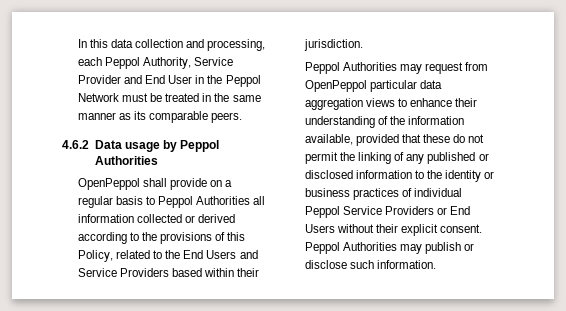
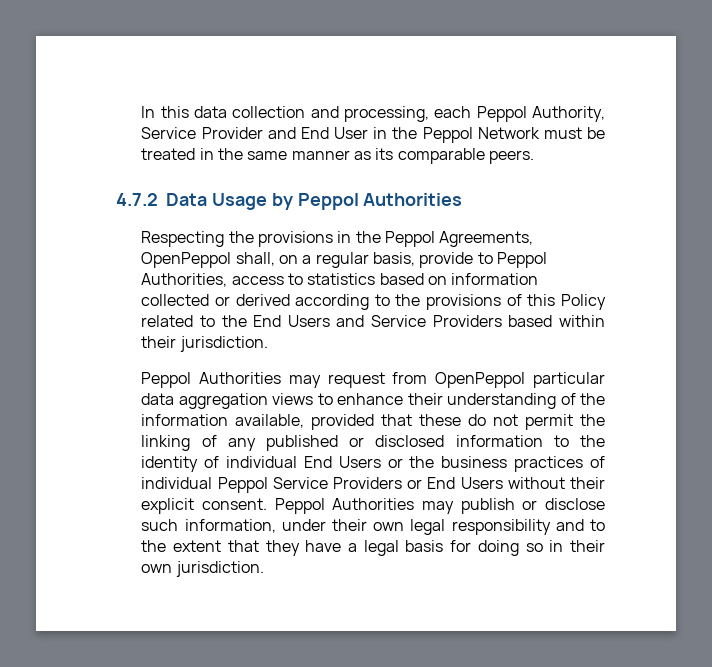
- 4.6.2 Data usage by Peppol Authorities
+ 4.7.2 Data Usage by Peppol Authorities
- OpenPeppol shall provide on a regular basis to Peppol Authorities all information collected or derived according to the provisions of this Policy, related to the End Users and Service Providers based within their jurisdiction.
+ Respecting the provisions in the Peppol Agreements, OpenPeppol shall, on a regular basis, provide to Peppol Authorities, access to statistics based on information collected or derived according to the provisions of this Policy related to the End Users and Service Providers based within their jurisdiction.
- Peppol Authorities may request from OpenPeppol particular data aggregation views to enhance their understanding of the information available, provided that these do not permit the linking of any published or disclosed information to the identity or business practices of individual Peppol Service Providers or End Users without their explicit consent.
+ Peppol Authorities may request from OpenPeppol particular data aggregation views to enhance their understanding of the information available, provided that these do not permit the linking of any published or disclosed information to the identity of individual End Users or the business practices of individual Peppol Service Providers or End Users without their explicit consent.
- Peppol Authorities may publish or disclose such information.
+ Peppol Authorities may publish or disclose such information, under their own legal responsibility and to the extent that they have a legal basis for doing so in their own jurisdiction.

